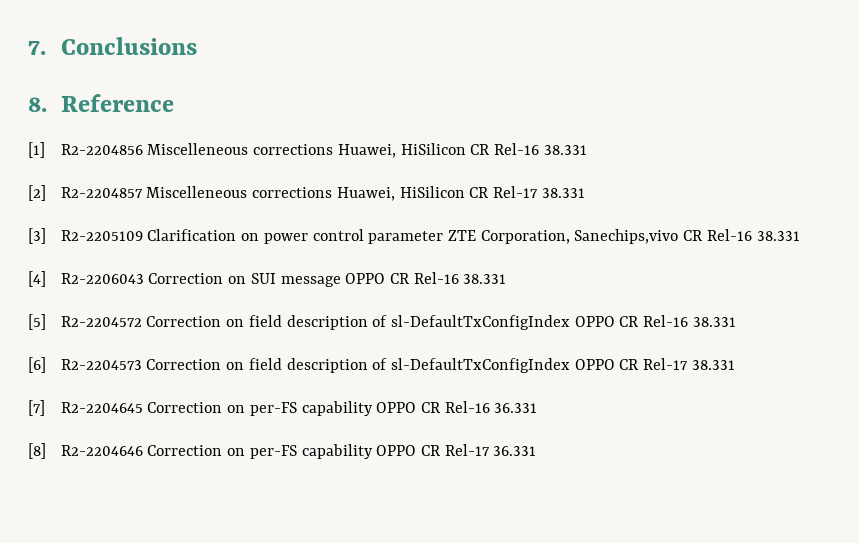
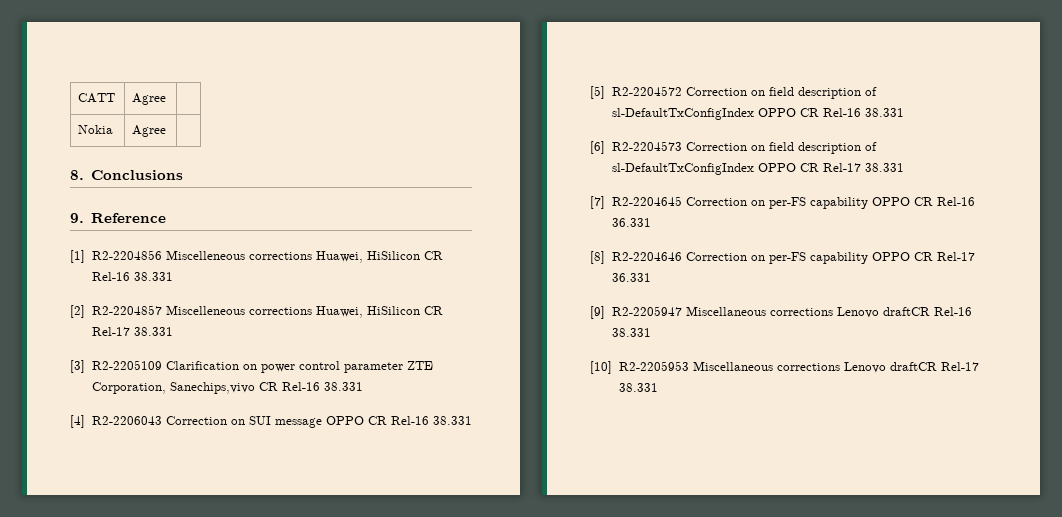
- 7. Conclusions
+ CATT | Agree |
+ Nokia | Agree |
+ 8. Conclusions
- 8. Reference
+ 9. Reference
+ [9] R2-2205947 Miscellaneous corrections Lenovo draftCR Rel-16 38.331
+ [10] R2-2205953 Miscellaneous corrections Lenovo draftCR Rel-17 38.331

